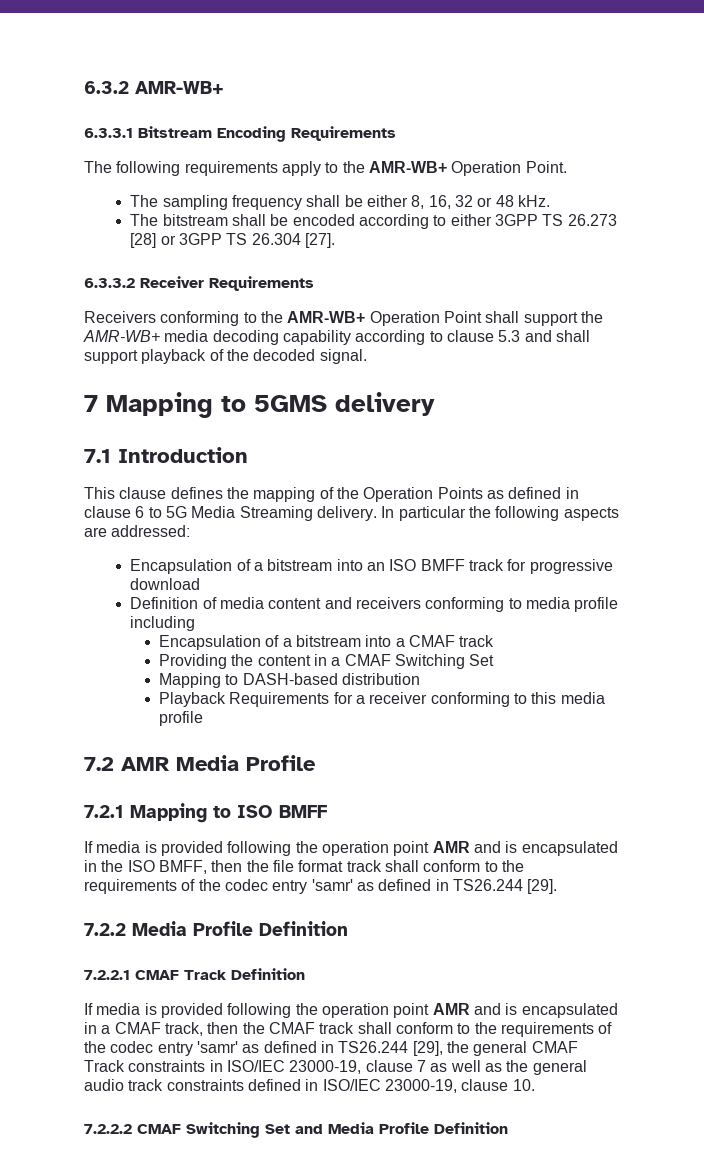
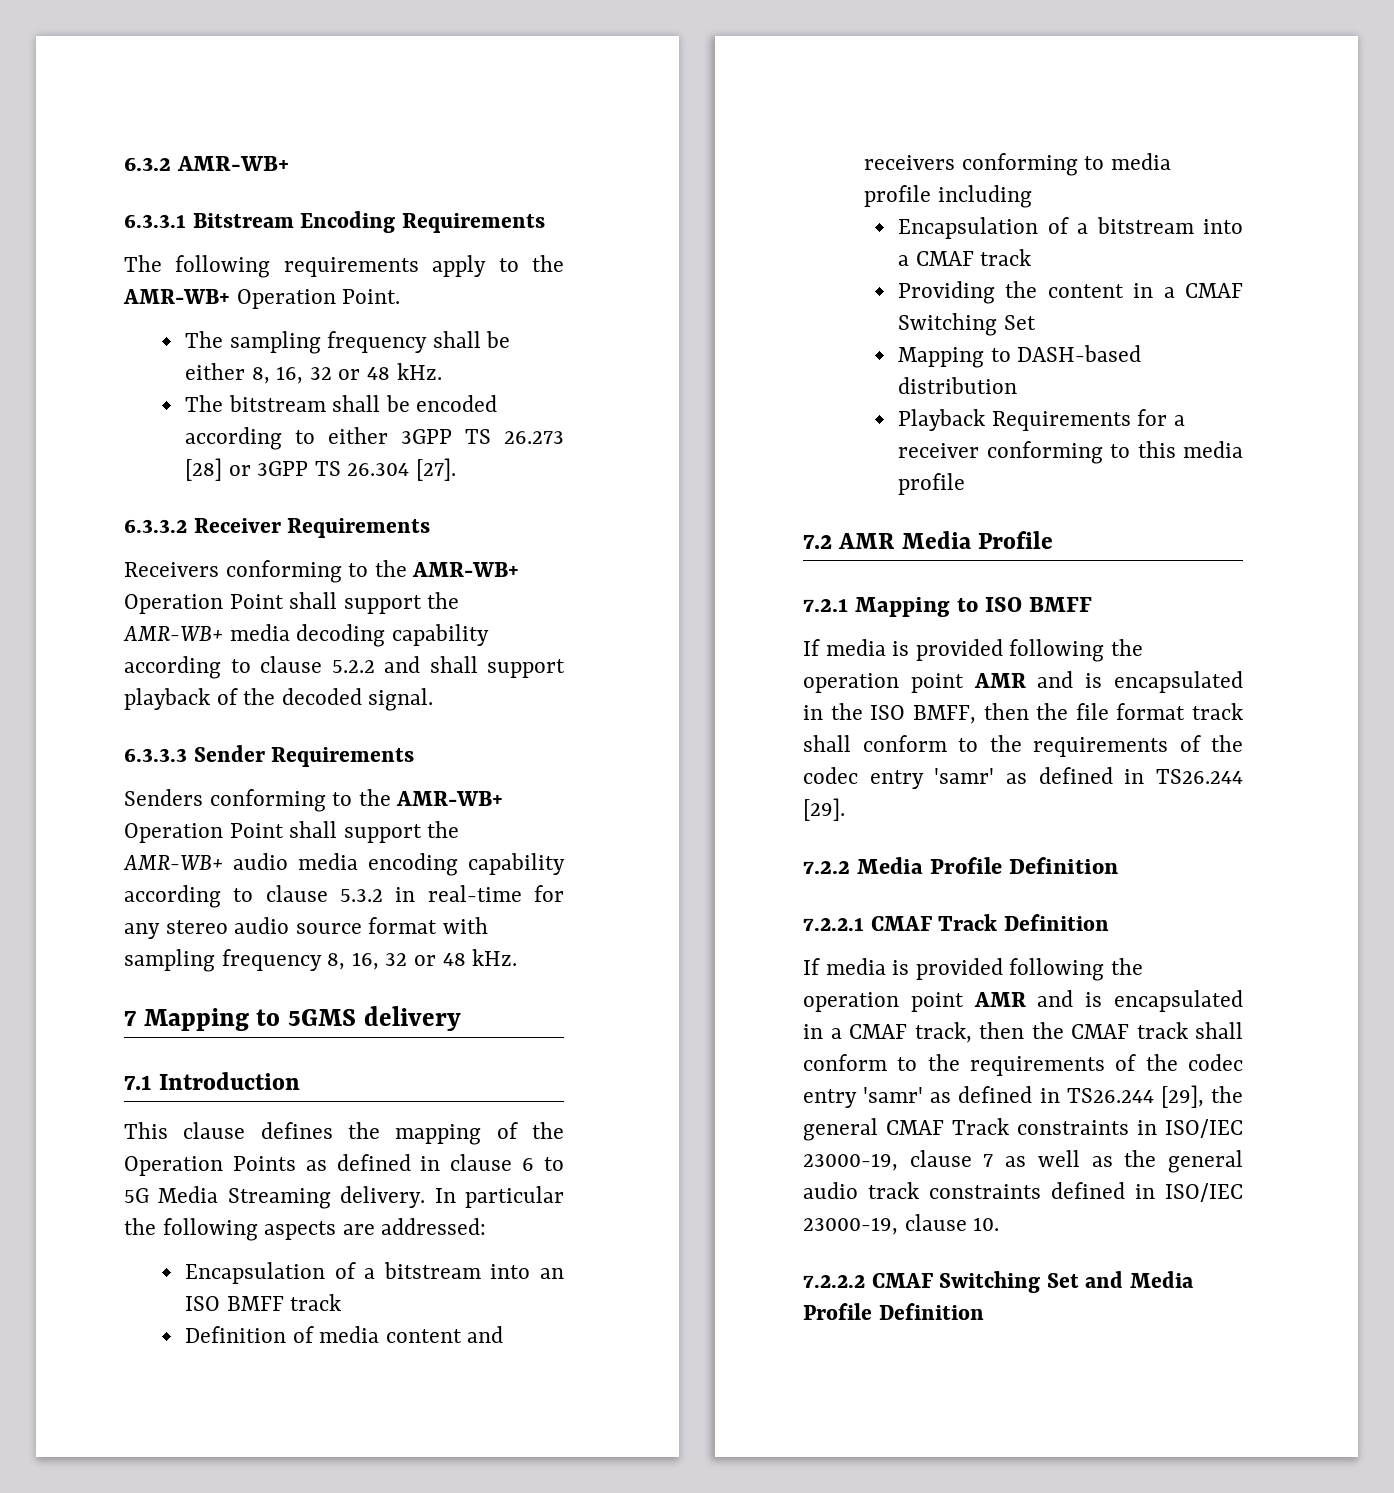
- Receivers conforming to the AMR-WB+ Operation Point shall support the AMR-WB+ media decoding capability according to clause 5.3 and shall support playback of the decoded signal.
+ Receivers conforming to the AMR-WB+ Operation Point shall support the AMR-WB+ media decoding capability according to clause 5.2.2 and shall support playback of the decoded signal.
+ 6.3.3.3 Sender Requirements
+ Senders conforming to the AMR-WB+ Operation Point shall support the AMR-WB+ audio media encoding capability according to clause 5.3.2 in real-time for any stereo audio source format with sampling frequency 8, 16, 32 or 48 kHz.
- Encapsulation of a bitstream into an ISO BMFF track for progressive download
+ Encapsulation of a bitstream into an ISO BMFF track

